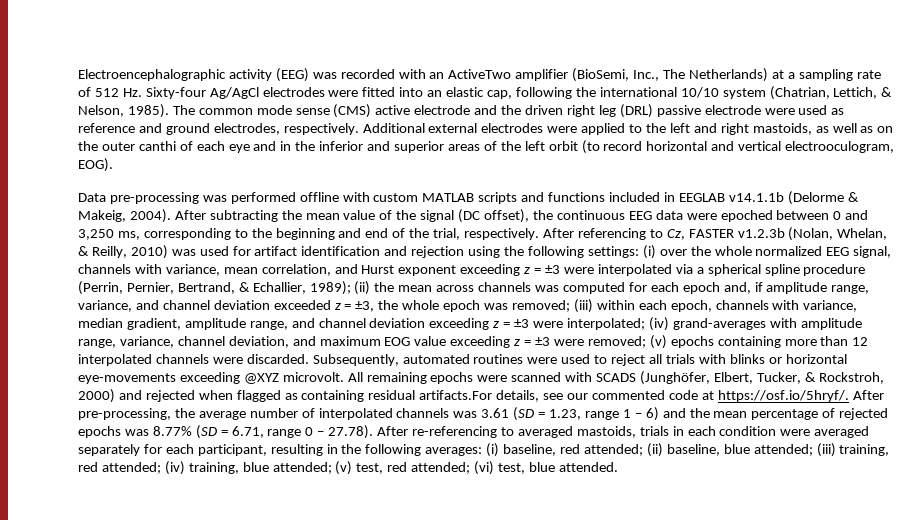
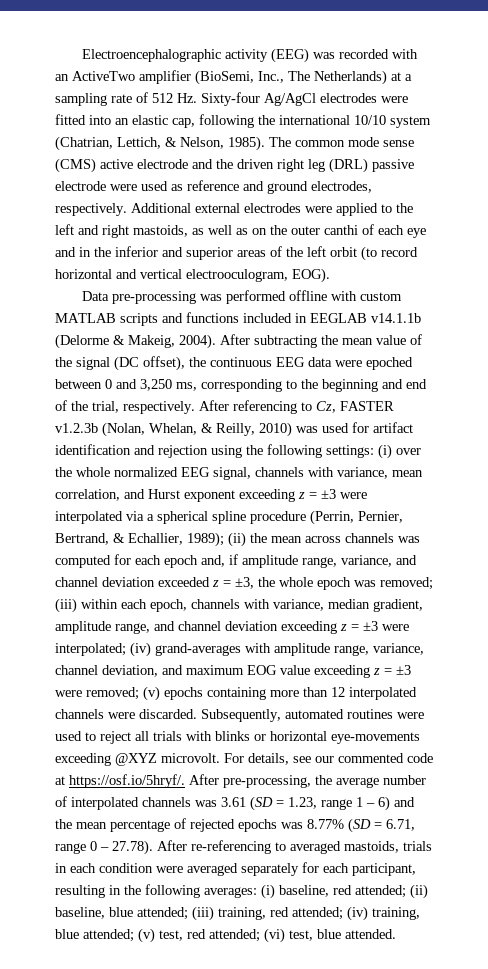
- All remaining epochs were scanned with SCADS (Junghöfer, Elbert, Tucker, & Rockstroh, 2000) and rejected when flagged as containing residual artifacts.For details, see our commented code at https://osf.io/5hryf/. After pre-processing, the average number of interpolated channels was 3.61 (SD = 1.23, range 1 – 6) and the mean percentage of rejected epochs was 8.77% (SD = 6.71, range 0 – 27.78). After re-referencing to averaged mastoids, trials in each condition were averaged separately for each participant, resulting in the following averages:
+ For details, see our commented code at https://osf.io/5hryf/. After pre-processing, the average number of interpolated channels was 3.61 (SD = 1.23, range 1 – 6) and the mean percentage of rejected epochs was 8.77% (SD = 6.71, range 0 – 27.78). After re-referencing to averaged mastoids, trials in each condition were averaged separately for each participant, resulting in the following averages:

